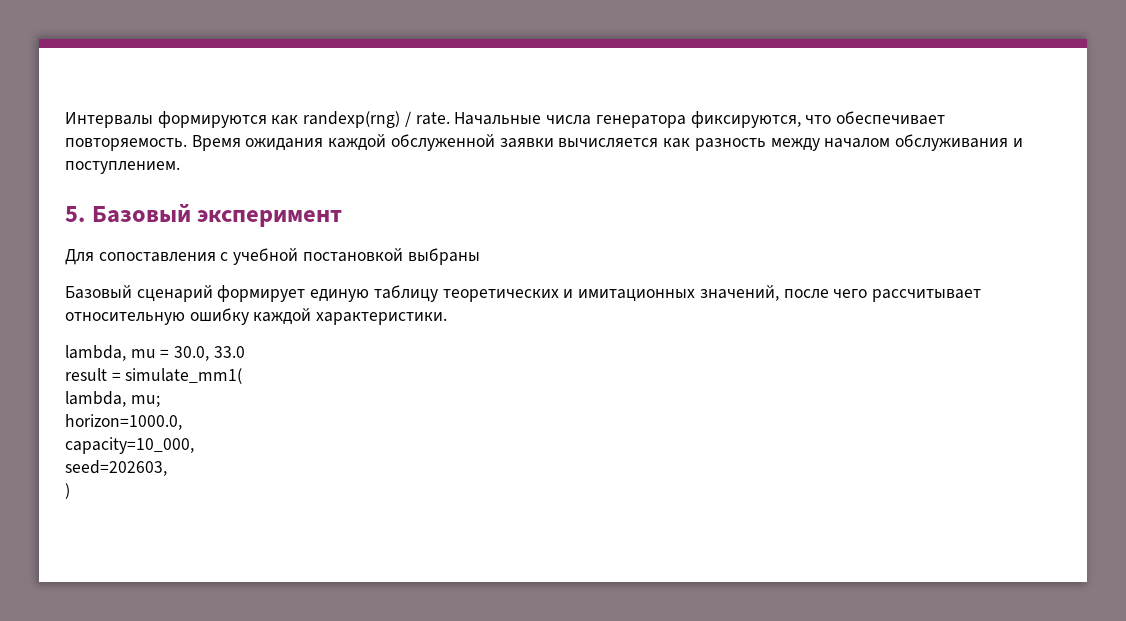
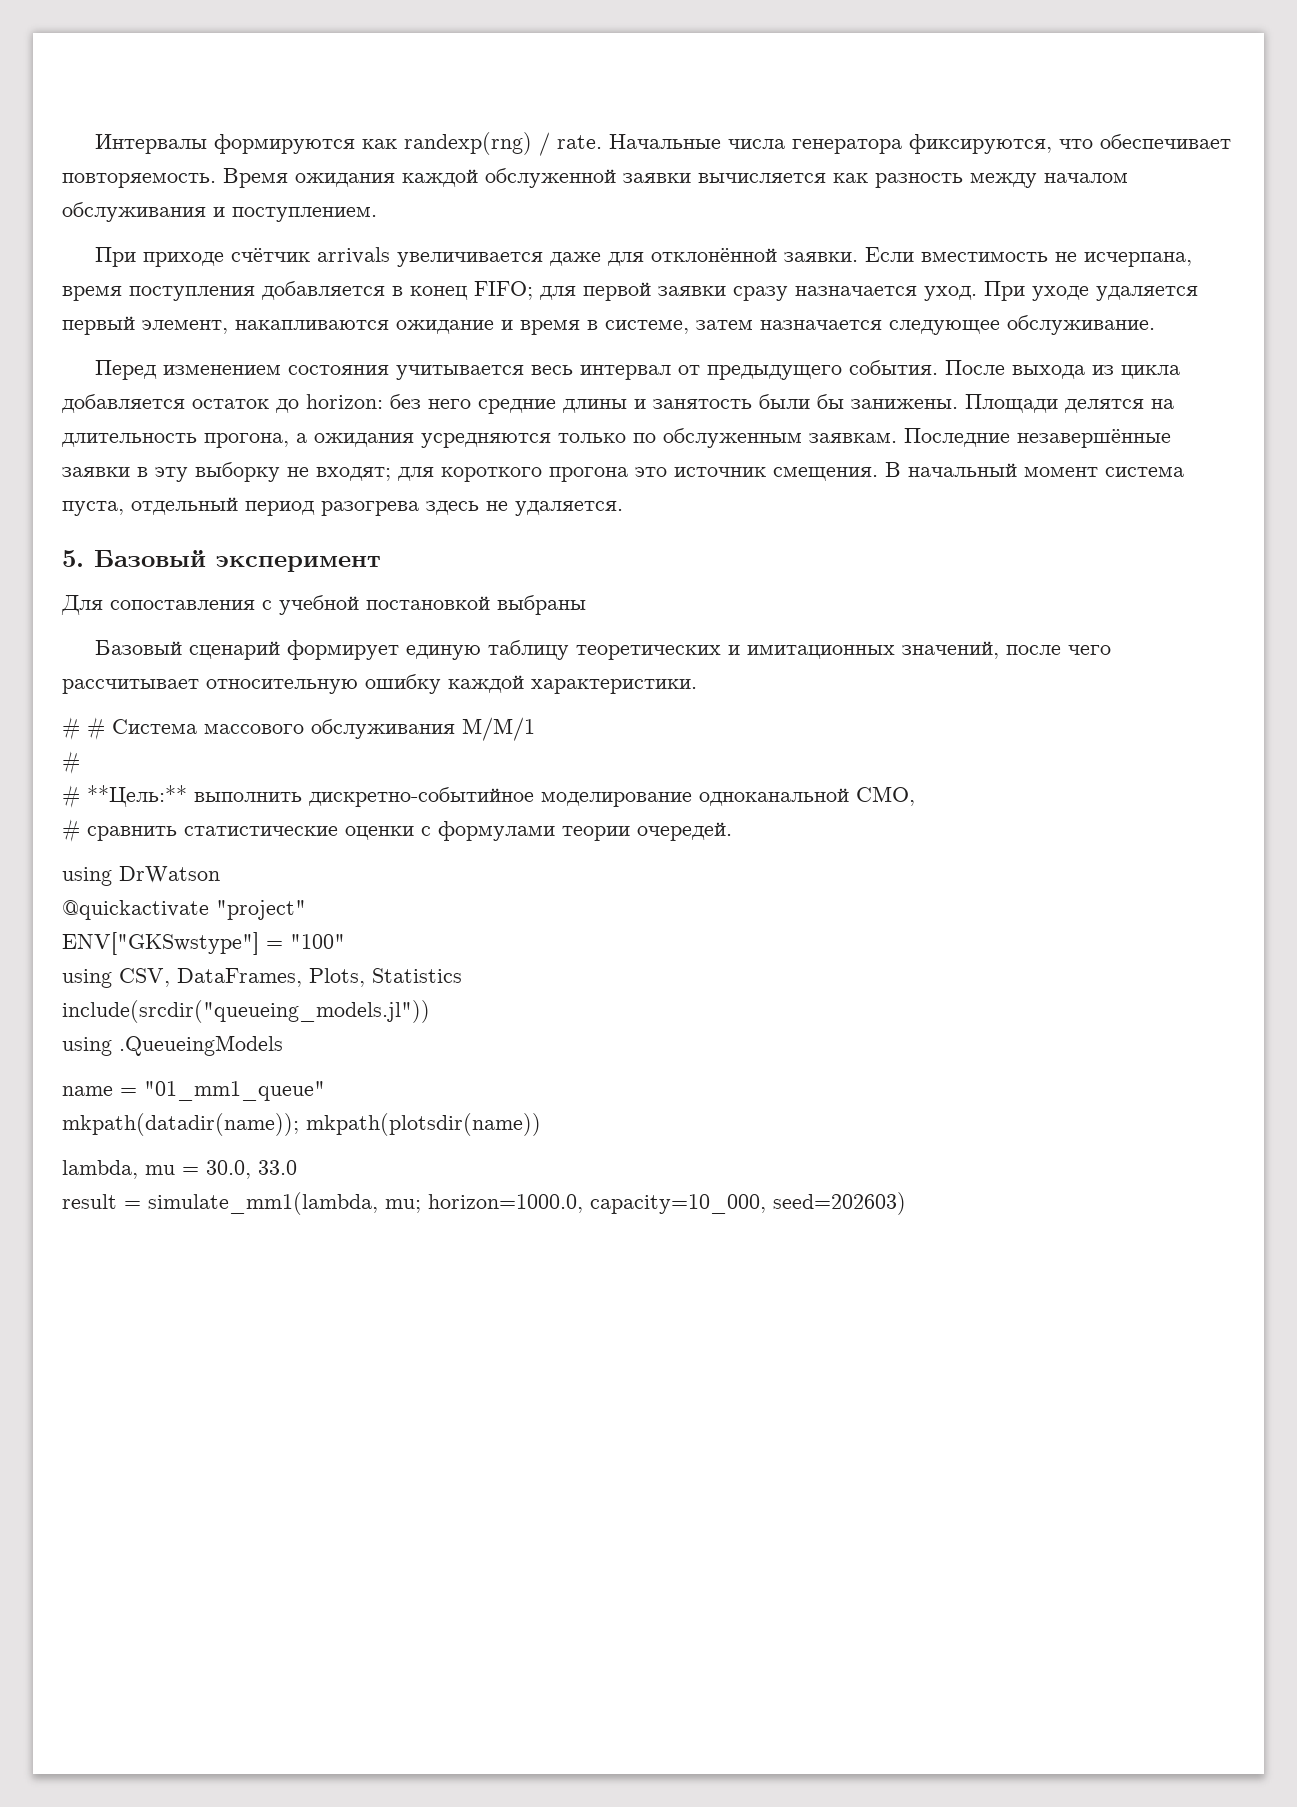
+ При приходе счётчик arrivals увеличивается даже для отклонённой заявки. Если вместимость не исчерпана, время поступления добавляется в конец FIFO; для первой заявки сразу назначается уход. При уходе удаляется первый элемент, накапливаются ожидание и время в системе, затем назначается следующее обслуживание.
+ Перед изменением состояния учитывается весь интервал от предыдущего события. После выхода из цикла добавляется остаток до horizon: без него средние длины и занятость были бы занижены. Площади делятся на длительность прогона, а ожидания усредняются только по обслуженным заявкам. Последние незавершённые заявки в эту выборку не входят; для короткого прогона это источник смещения. В начальный момент система пуста, отдельный период разогрева здесь не удаляется.
+ # # Система массового обслуживания M/M/1
+ #
+ # **Цель:** выполнить дискретно-событийное моделирование одноканальной СМО,
+ # сравнить статистические оценки с формулами теории очередей.
+ using DrWatson
+ @quickactivate "project"
+ ENV["GKSwstype"] = "100"
+ using CSV, DataFrames, Plots, Statistics
+ include(srcdir("queueing_models.jl"))
+ using .QueueingModels
+ name = "01_mm1_queue"
+ mkpath(datadir(name)); mkpath(plotsdir(name))
- result = simulate_mm1(
- lambda, mu;
- horizon=1000.0,
- capacity=10_000,
- seed=202603,
- )
+ result = simulate_mm1(lambda, mu; horizon=1000.0, capacity=10_000, seed=202603)

